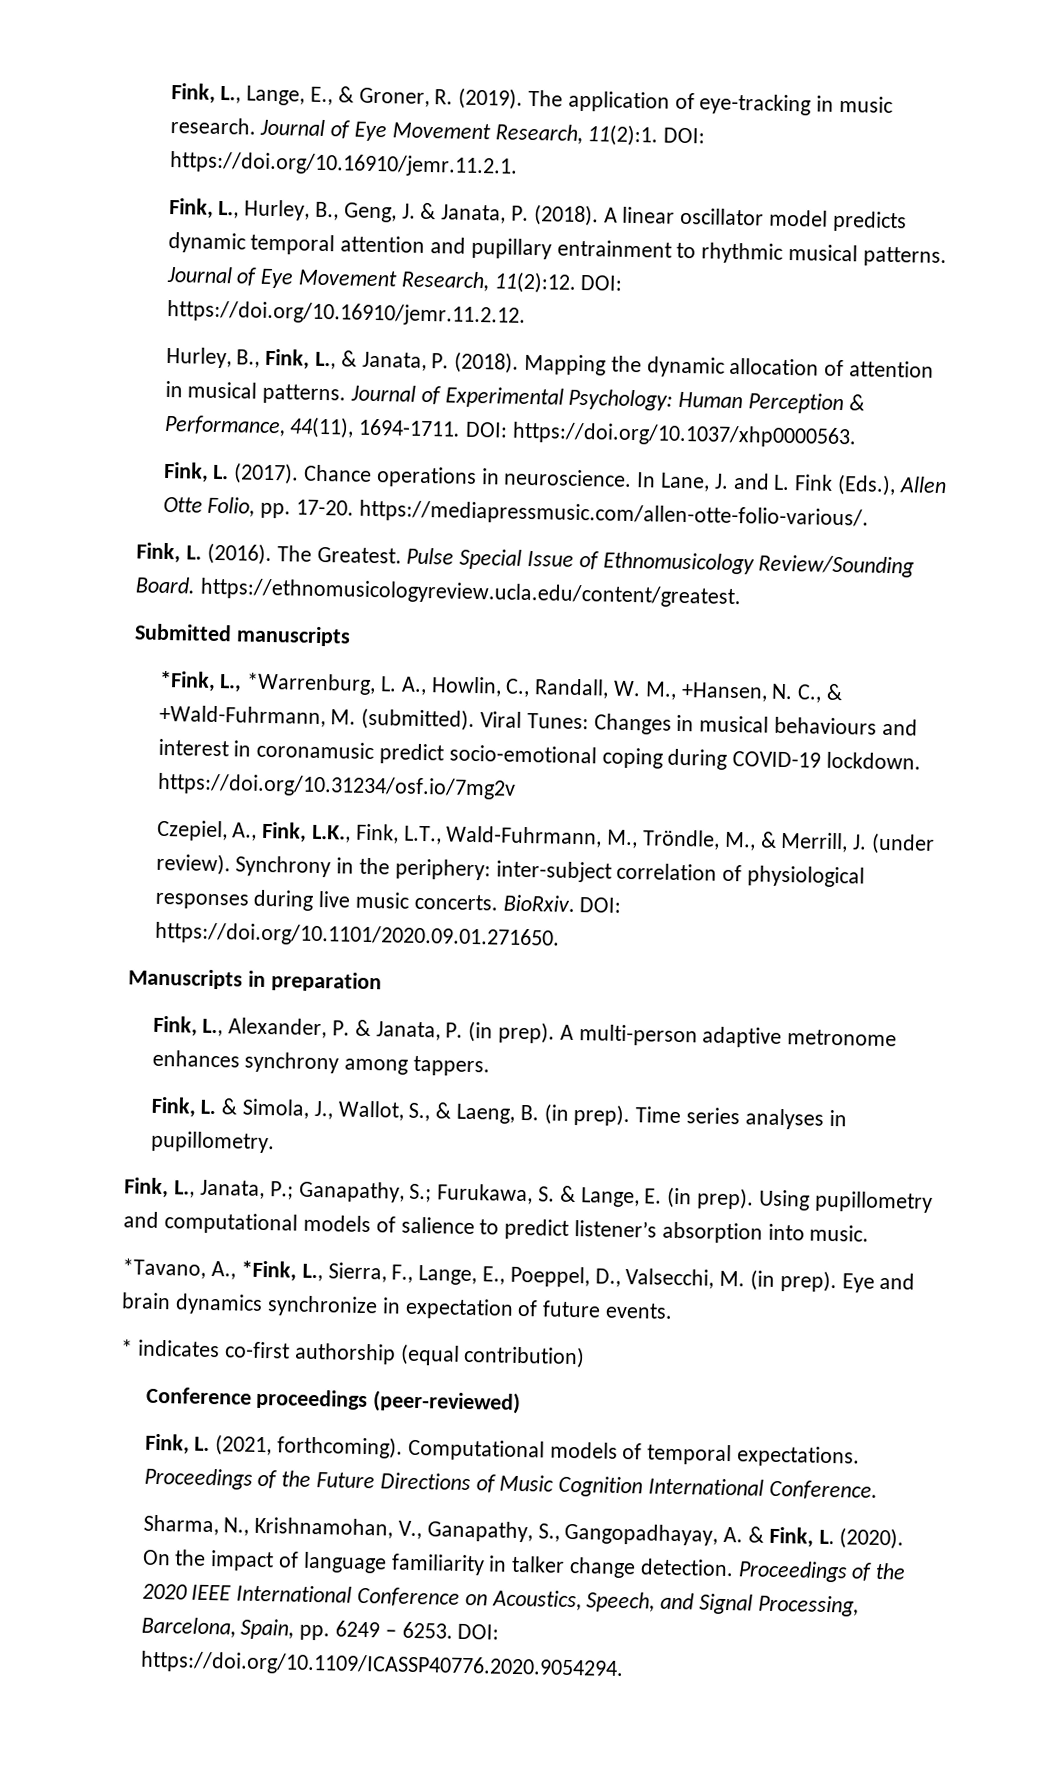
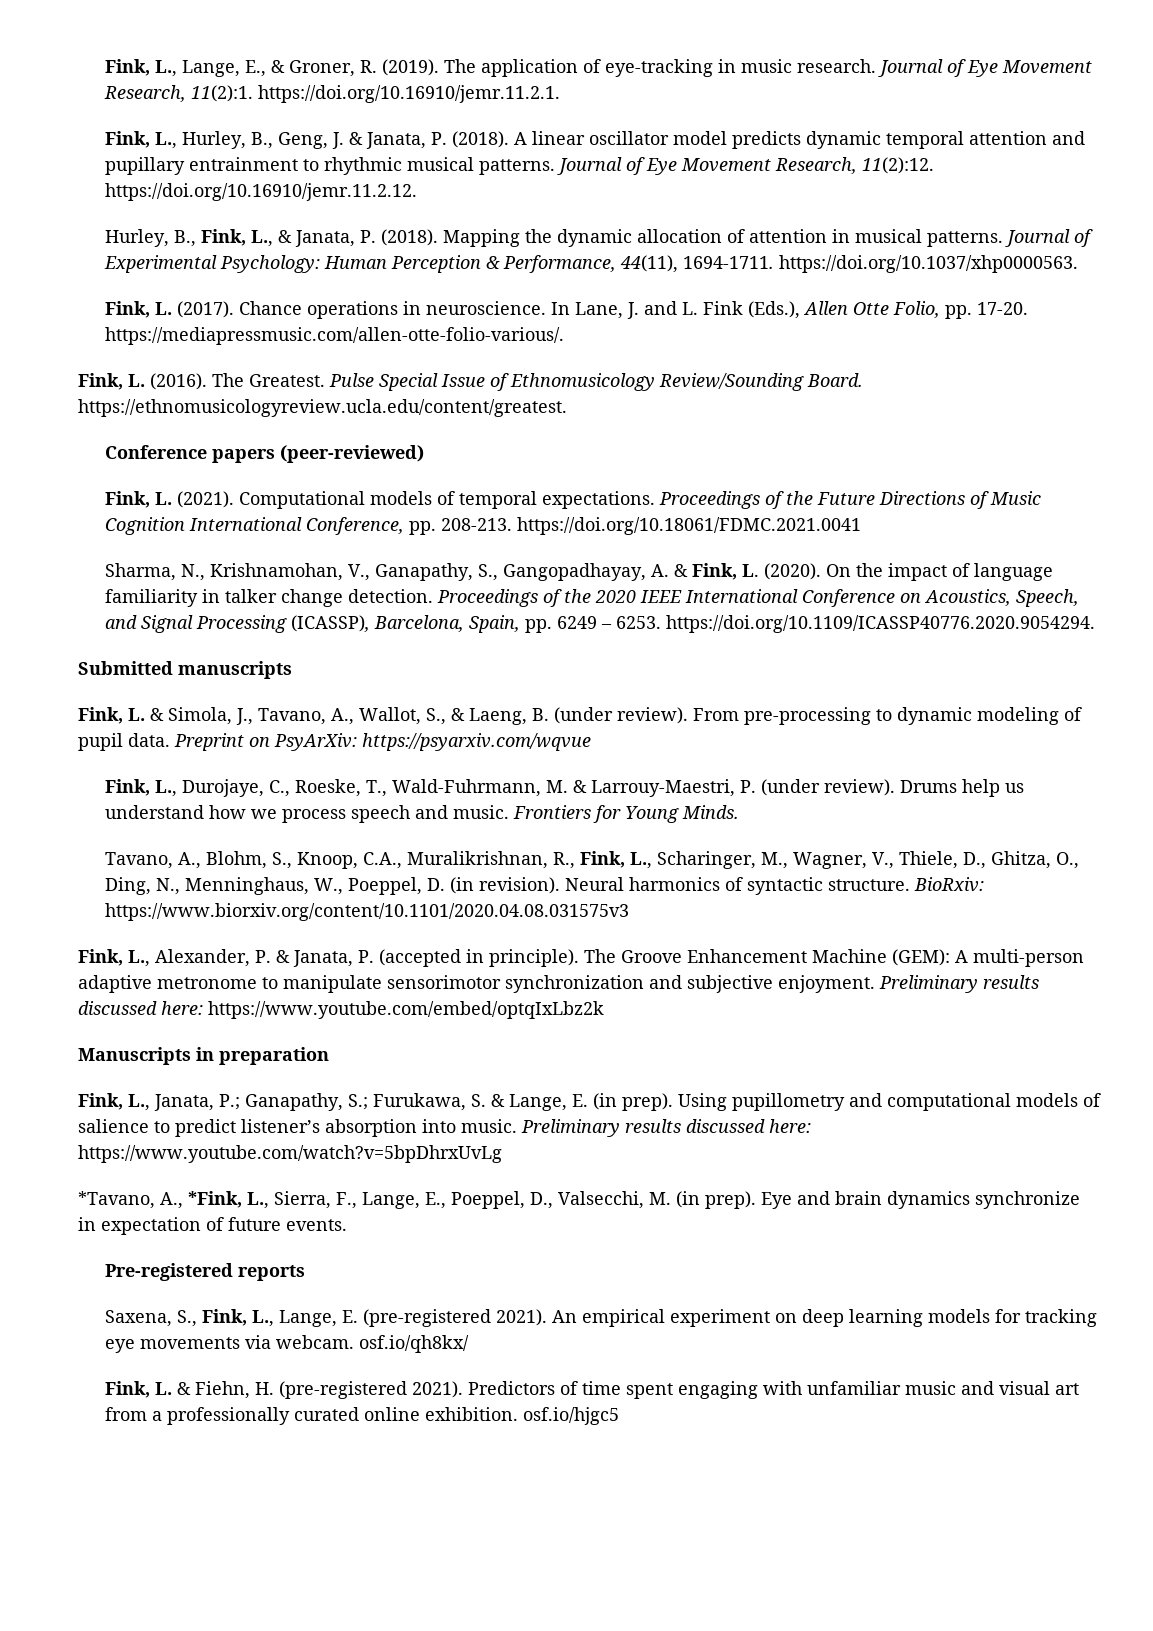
- Journal of Eye Movement Research, 11(2):1. DOI: https://doi.org/10.16910/jemr.11.2.1.
+ Journal of Eye Movement Research, 11(2):1. https://doi.org/10.16910/jemr.11.2.1.
- Journal of Eye Movement Research, 11(2):12. DOI: https://doi.org/10.16910/jemr.11.2.12.
+ Journal of Eye Movement Research, 11(2):12. https://doi.org/10.16910/jemr.11.2.12.
- Journal of Experimental Psychology: Human Perception & Performance, 44(11), 1694-1711. DOI: https://doi.org/10.1037/xhp0000563.
+ Journal of Experimental Psychology: Human Perception & Performance, 44(11), 1694-1711. https://doi.org/10.1037/xhp0000563.
- Submitted manuscripts
- *Fink, L., *Warrenburg, L. A., Howlin, C., Randall, W. M., +Hansen, N. C., & +Wald-Fuhrmann, M. (submitted). Viral Tunes: Changes in musical behaviours and interest in coronamusic predict socio-emotional coping during COVID-19 lockdown. https://doi.org/10.31234/osf.io/7mg2v
- Czepiel, A., Fink, L.K., Fink, L.T., Wald-Fuhrmann, M., Tröndle, M., & Merrill, J. (under review). Synchrony in the periphery: inter-subject correlation of physiological responses during live music concerts. BioRxiv. DOI: https://doi.org/10.1101/2020.09.01.271650.
- Manuscripts in preparation
- Fink, L., Alexander, P. & Janata, P. (in prep). A multi-person adaptive metronome enhances synchrony among tappers.
- Fink, L. & Simola, J., Wallot, S., & Laeng, B. (in prep). Time series analyses in pupillometry.
- Fink, L., Janata, P.; Ganapathy, S.; Furukawa, S. & Lange, E. (in prep). Using pupillometry and computational models of salience to predict listener’s absorption into music.
- *Tavano, A., *Fink, L., Sierra, F., Lange, E., Poeppel, D., Valsecchi, M. (in prep). Eye and brain dynamics synchronize in expectation of future events.
- * indicates co-first authorship (equal contribution)
- Conference proceedings (peer-reviewed)
+ Conference papers (peer-reviewed)
- Fink, L. (2021, forthcoming).
+ Fink, L. (2021).
- Proceedings of the Future Directions of Music Cognition International Conference.
+ Proceedings of the Future Directions of Music Cognition International Conference, pp. 208-213. https://doi.org/10.18061/FDMC.2021.0041
- Proceedings of the 2020 IEEE International Conference on Acoustics, Speech, and Signal Processing, Barcelona, Spain, pp. 6249 – 6253. DOI: https://doi.org/10.1109/ICASSP40776.2020.9054294.
+ Proceedings of the 2020 IEEE International Conference on Acoustics, Speech, and Signal Processing (ICASSP), Barcelona, Spain, pp. 6249 – 6253. https://doi.org/10.1109/ICASSP40776.2020.9054294.
+ Submitted manuscripts
+ Fink, L. & Simola, J., Tavano, A., Wallot, S., & Laeng, B. (under review). From pre-processing to dynamic modeling of pupil data. Preprint on PsyArXiv: https://psyarxiv.com/wqvue
+ Fink, L., Durojaye, C., Roeske, T., Wald-Fuhrmann, M. & Larrouy-Maestri, P. (under review). Drums help us understand how we process speech and music. Frontiers for Young Minds.
+ Tavano, A., Blohm, S., Knoop, C.A., Muralikrishnan, R., Fink, L., Scharinger, M., Wagner, V., Thiele, D., Ghitza, O., Ding, N., Menninghaus, W., Poeppel, D. (in revision). Neural harmonics of syntactic structure. BioRxiv: https://www.biorxiv.org/content/10.1101/2020.04.08.031575v3
+ Fink, L., Alexander, P. & Janata, P. (accepted in principle). The Groove Enhancement Machine (GEM): A multi-person adaptive metronome to manipulate sensorimotor synchronization and subjective enjoyment. Preliminary results discussed here: https://www.youtube.com/embed/optqIxLbz2k
+ Manuscripts in preparation
+ Fink, L., Janata, P.; Ganapathy, S.; Furukawa, S. & Lange, E. (in prep). Using pupillometry and computational models of salience to predict listener’s absorption into music. Preliminary results discussed here: https://www.youtube.com/watch?v=5bpDhrxUvLg
+ *Tavano, A., *Fink, L., Sierra, F., Lange, E., Poeppel, D., Valsecchi, M. (in prep). Eye and brain dynamics synchronize in expectation of future events.
+ Pre-registered reports
+ Saxena, S., Fink, L., Lange, E. (pre-registered 2021). An empirical experiment on deep learning models for tracking eye movements via webcam. osf.io/qh8kx/
+ Fink, L. & Fiehn, H. (pre-registered 2021). Predictors of time spent engaging with unfamiliar music and visual art from a professionally curated online exhibition. osf.io/hjgc5

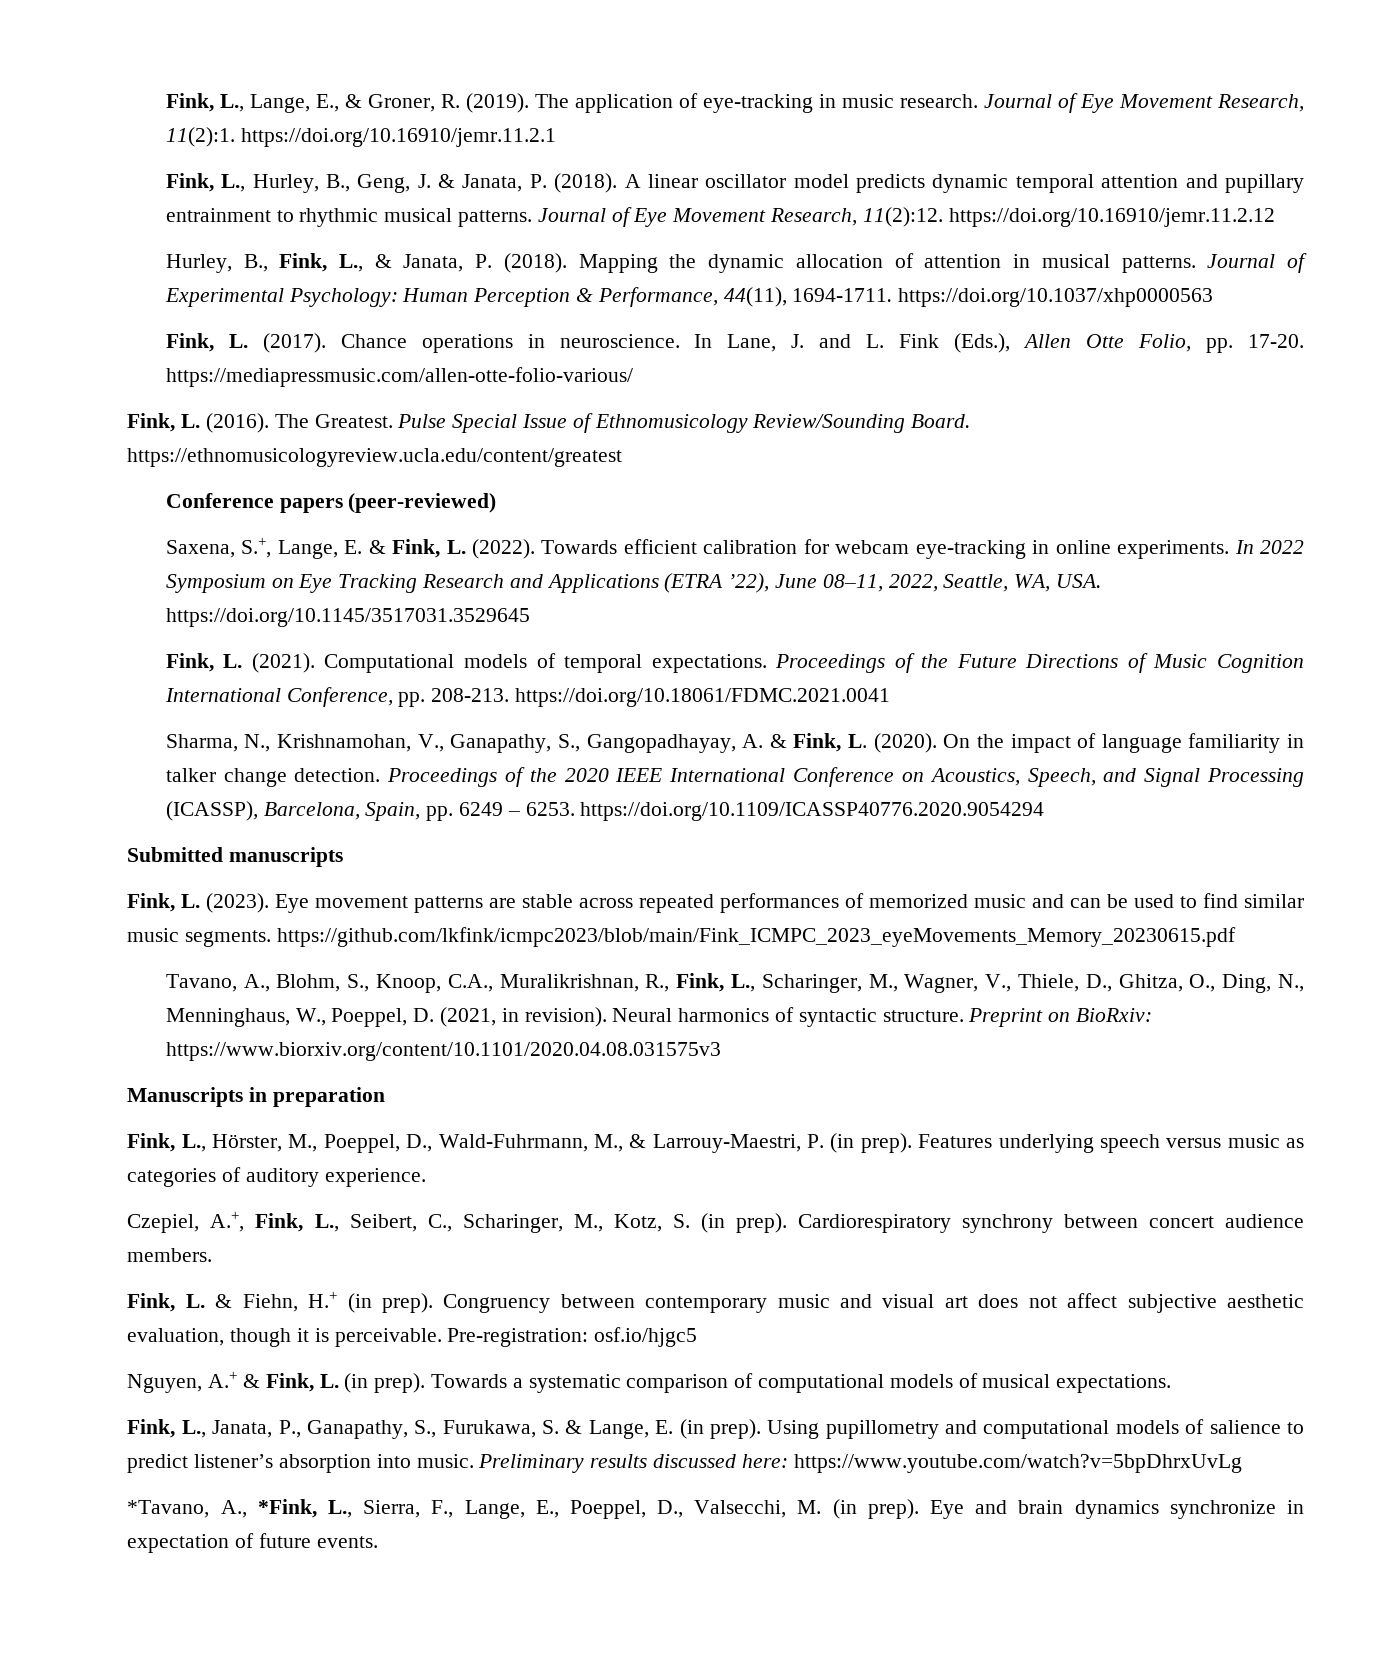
- Journal of Eye Movement Research, 11(2):1. https://doi.org/10.16910/jemr.11.2.1.
+ Journal of Eye Movement Research, 11(2):1. https://doi.org/10.16910/jemr.11.2.1
- Journal of Eye Movement Research, 11(2):12. https://doi.org/10.16910/jemr.11.2.12.
+ Journal of Eye Movement Research, 11(2):12. https://doi.org/10.16910/jemr.11.2.12
- Journal of Experimental Psychology: Human Perception & Performance, 44(11), 1694-1711. https://doi.org/10.1037/xhp0000563.
+ Journal of Experimental Psychology: Human Perception & Performance, 44(11), 1694-1711. https://doi.org/10.1037/xhp0000563
- In Lane, J. and L. Fink (Eds.), Allen Otte Folio, pp. 17-20. https://mediapressmusic.com/allen-otte-folio-various/.
+ In Lane, J. and L. Fink (Eds.), Allen Otte Folio, pp. 17-20. https://mediapressmusic.com/allen-otte-folio-various/
- Pulse Special Issue of Ethnomusicology Review/Sounding Board. https://ethnomusicologyreview.ucla.edu/content/greatest.
+ Pulse Special Issue of Ethnomusicology Review/Sounding Board. https://ethnomusicologyreview.ucla.edu/content/greatest
+ Saxena, S.+, Lange, E. & Fink, L. (2022). Towards efficient calibration for webcam eye-tracking in online experiments. In 2022 Symposium on Eye Tracking Research and Applications (ETRA ’22), June 08–11, 2022, Seattle, WA, USA. https://doi.org/10.1145/3517031.3529645
- Proceedings of the 2020 IEEE International Conference on Acoustics, Speech, and Signal Processing (ICASSP), Barcelona, Spain, pp. 6249 – 6253. https://doi.org/10.1109/ICASSP40776.2020.9054294.
+ Proceedings of the 2020 IEEE International Conference on Acoustics, Speech, and Signal Processing (ICASSP), Barcelona, Spain, pp. 6249 – 6253. https://doi.org/10.1109/ICASSP40776.2020.9054294
- Fink, L. & Simola, J., Tavano, A., Wallot, S., & Laeng, B. (under review). From pre-processing to dynamic modeling of pupil data. Preprint on PsyArXiv: https://psyarxiv.com/wqvue
- Fink, L., Durojaye, C., Roeske, T., Wald-Fuhrmann, M. & Larrouy-Maestri, P. (under review). Drums help us understand how we process speech and music. Frontiers for Young Minds.
+ Fink, L. (2023). Eye movement patterns are stable across repeated performances of memorized music and can be used to find similar music segments. https://github.com/lkfink/icmpc2023/blob/main/Fink_ICMPC_2023_eyeMovements_Memory_20230615.pdf
- Tavano, A., Blohm, S., Knoop, C.A., Muralikrishnan, R., Fink, L., Scharinger, M., Wagner, V., Thiele, D., Ghitza, O., Ding, N., Menninghaus, W., Poeppel, D. (in revision).
+ Tavano, A., Blohm, S., Knoop, C.A., Muralikrishnan, R., Fink, L., Scharinger, M., Wagner, V., Thiele, D., Ghitza, O., Ding, N., Menninghaus, W., Poeppel, D. (2021, in revision).
- BioRxiv: https://www.biorxiv.org/content/10.1101/2020.04.08.031575v3
+ Preprint on BioRxiv: https://www.biorxiv.org/content/10.1101/2020.04.08.031575v3
- Fink, L., Alexander, P. & Janata, P. (accepted in principle). The Groove Enhancement Machine (GEM): A multi-person adaptive metronome to manipulate sensorimotor synchronization and subjective enjoyment. Preliminary results discussed here: https://www.youtube.com/embed/optqIxLbz2k
  Manuscripts in preparation
+ Fink, L., Hörster, M., Poeppel, D., Wald-Fuhrmann, M., & Larrouy-Maestri, P. (in prep). Features underlying speech versus music as categories of auditory experience.
+ Czepiel, A.+, Fink, L., Seibert, C., Scharinger, M., Kotz, S. (in prep). Cardiorespiratory synchrony between concert audience members.
+ Fink, L. & Fiehn, H.+ (in prep). Congruency between contemporary music and visual art does not affect subjective aesthetic evaluation, though it is perceivable. Pre-registration: osf.io/hjgc5
+ Nguyen, A.+ & Fink, L. (in prep). Towards a systematic comparison of computational models of musical expectations.
- Fink, L., Janata, P.; Ganapathy, S.; Furukawa, S. & Lange, E. (in prep).
+ Fink, L., Janata, P., Ganapathy, S., Furukawa, S. & Lange, E. (in prep).
- Pre-registered reports
- Saxena, S., Fink, L., Lange, E. (pre-registered 2021). An empirical experiment on deep learning models for tracking eye movements via webcam. osf.io/qh8kx/
- Fink, L. & Fiehn, H. (pre-registered 2021). Predictors of time spent engaging with unfamiliar music and visual art from a professionally curated online exhibition. osf.io/hjgc5

